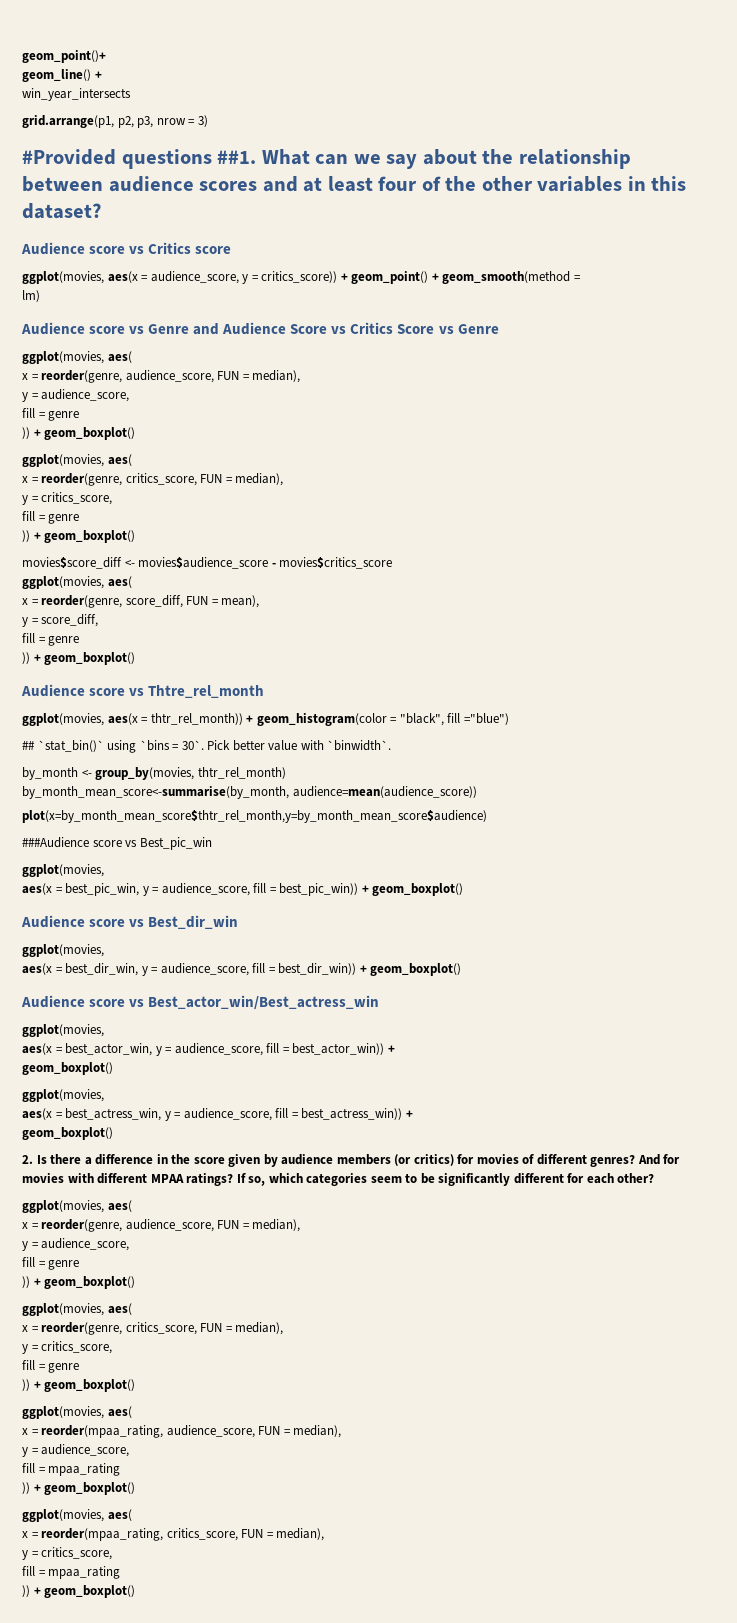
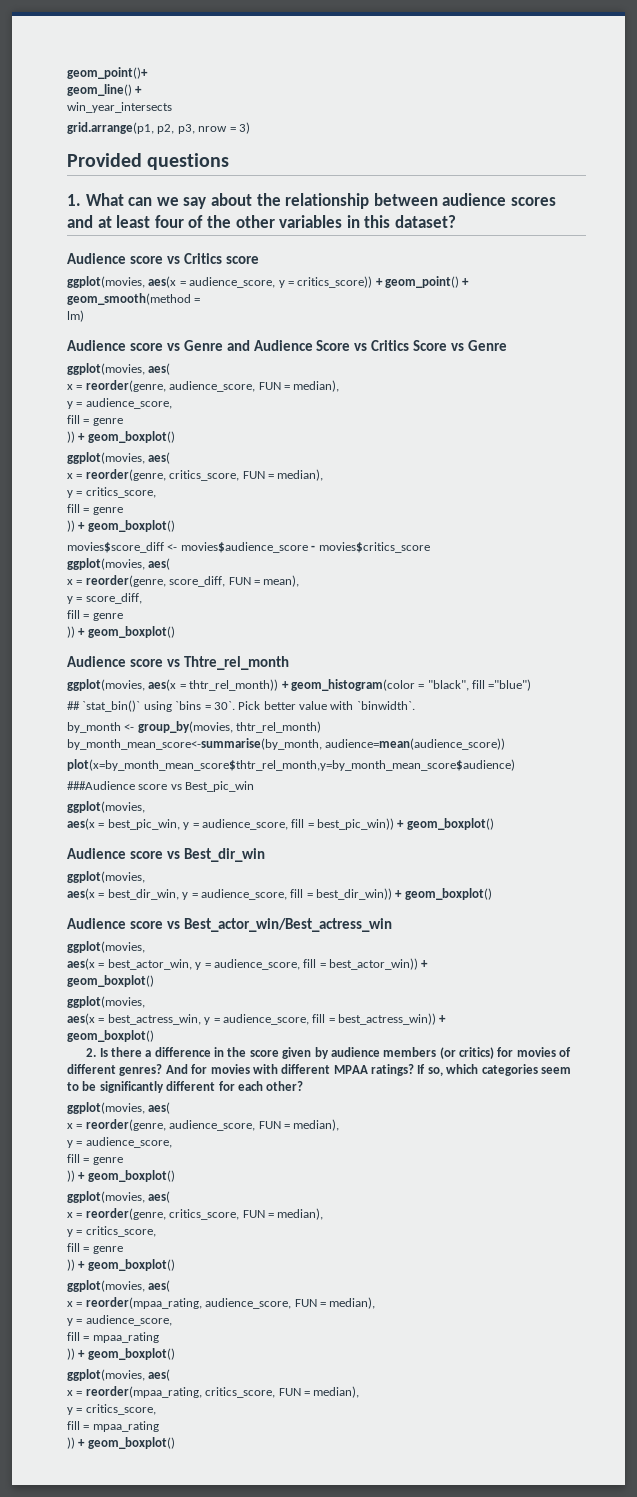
- #Provided questions ##1. What can we say about the relationship between audience scores and at least four of the other variables in this dataset?
+ Provided questions
+ 1. What can we say about the relationship between audience scores and at least four of the other variables in this dataset?

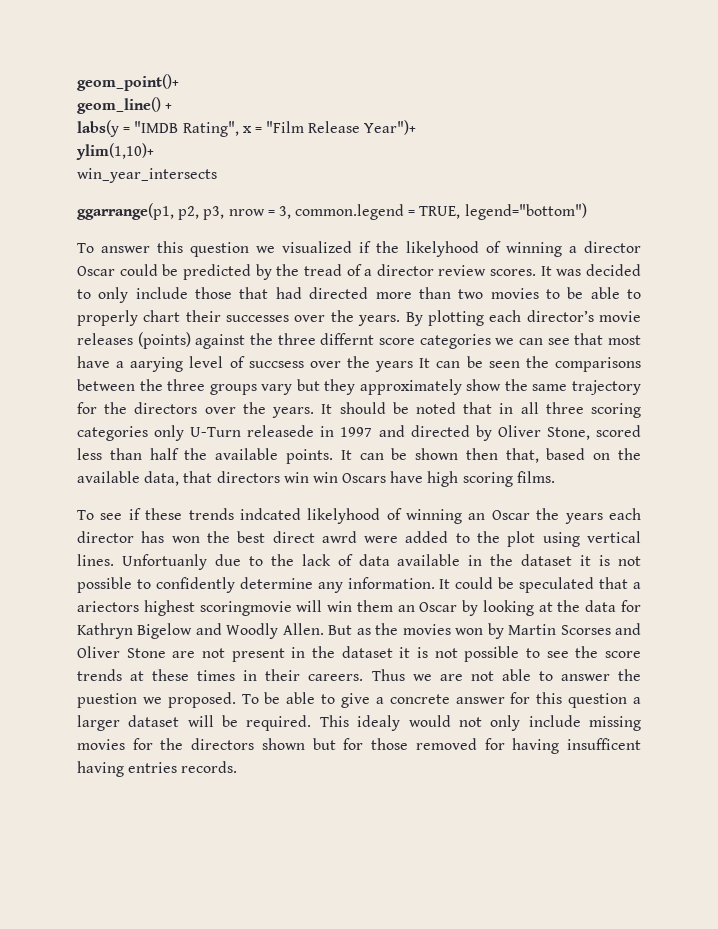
+ labs(y = "IMDB Rating", x = "Film Release Year")+
+ ylim(1,10)+
- grid.arrange(p1, p2, p3, nrow = 3)
- Provided questions
- 1. What can we say about the relationship between audience scores and at least four of the other variables in this dataset?
- Audience score vs Critics score
- ggplot(movies, aes(x = audience_score, y = critics_score)) + geom_point() + geom_smooth(method =
- lm)
- Audience score vs Genre and Audience Score vs Critics Score vs Genre
- ggplot(movies, aes(
- x = reorder(genre, audience_score, FUN = median),
- y = audience_score,
- fill = genre
- )) + geom_boxplot()
- ggplot(movies, aes(
- x = reorder(genre, critics_score, FUN = median),
- y = critics_score,
- fill = genre
- )) + geom_boxplot()
- movies$score_diff <- movies$audience_score - movies$critics_score
- ggplot(movies, aes(
- x = reorder(genre, score_diff, FUN = mean),
- y = score_diff,
- fill = genre
- )) + geom_boxplot()
- Audience score vs Thtre_rel_month
- ggplot(movies, aes(x = thtr_rel_month)) + geom_histogram(color = "black", fill ="blue")
- ## `stat_bin()` using `bins = 30`. Pick better value with `binwidth`.
- by_month <- group_by(movies, thtr_rel_month)
- by_month_mean_score<-summarise(by_month, audience=mean(audience_score))
- plot(x=by_month_mean_score$thtr_rel_month,y=by_month_mean_score$audience)
- ###Audience score vs Best_pic_win
- ggplot(movies,
- aes(x = best_pic_win, y = audience_score, fill = best_pic_win)) + geom_boxplot()
- Audience score vs Best_dir_win
- ggplot(movies,
- aes(x = best_dir_win, y = audience_score, fill = best_dir_win)) + geom_boxplot()
- Audience score vs Best_actor_win/Best_actress_win
- ggplot(movies,
- aes(x = best_actor_win, y = audience_score, fill = best_actor_win)) +
- geom_boxplot()
- ggplot(movies,
- aes(x = best_actress_win, y = audience_score, fill = best_actress_win)) +
- geom_boxplot()
- 2. Is there a difference in the score given by audience members (or critics) for movies of different genres? And for movies with different MPAA ratings? If so, which categories seem to be significantly different for each other?
- ggplot(movies, aes(
- x = reorder(genre, audience_score, FUN = median),
- y = audience_score,
- fill = genre
- )) + geom_boxplot()
- ggplot(movies, aes(
- x = reorder(genre, critics_score, FUN = median),
- y = critics_score,
- fill = genre
- )) + geom_boxplot()
- ggplot(movies, aes(
- x = reorder(mpaa_rating, audience_score, FUN = median),
- y = audience_score,
- fill = mpaa_rating
- )) + geom_boxplot()
- ggplot(movies, aes(
- x = reorder(mpaa_rating, critics_score, FUN = median),
- y = critics_score,
- fill = mpaa_rating
- )) + geom_boxplot()
+ ggarrange(p1, p2, p3, nrow = 3, common.legend = TRUE, legend="bottom")
+ To answer this question we visualized if the likelyhood of winning a director Oscar could be predicted by the tread of a director review scores. It was decided to only include those that had directed more than two movies to be able to properly chart their successes over the years. By plotting each director’s movie releases (points) against the three differnt score categories we can see that most have a aarying level of succsess over the years It can be seen the comparisons between the three groups vary but they approximately show the same trajectory for the directors over the years. It should be noted that in all three scoring categories only U-Turn releasede in 1997 and directed by Oliver Stone, scored less than half the available points. It can be shown then that, based on the available data, that directors win win Oscars have high scoring films.
+ To see if these trends indcated likelyhood of winning an Oscar the years each director has won the best direct awrd were added to the plot using vertical lines. Unfortuanly due to the lack of data available in the dataset it is not possible to confidently determine any information. It could be speculated that a ariectors highest scoringmovie will win them an Oscar by looking at the data for Kathryn Bigelow and Woodly Allen. But as the movies won by Martin Scorses and Oliver Stone are not present in the dataset it is not possible to see the score trends at these times in their careers. Thus we are not able to answer the puestion we proposed. To be able to give a concrete answer for this question a larger dataset will be required. This idealy would not only include missing movies for the directors shown but for those removed for having insufficent having entries records.

